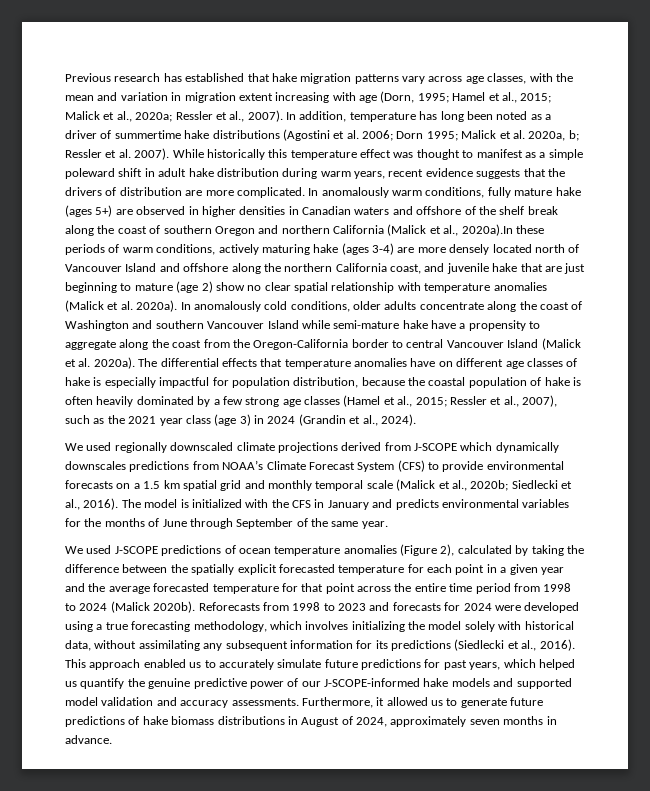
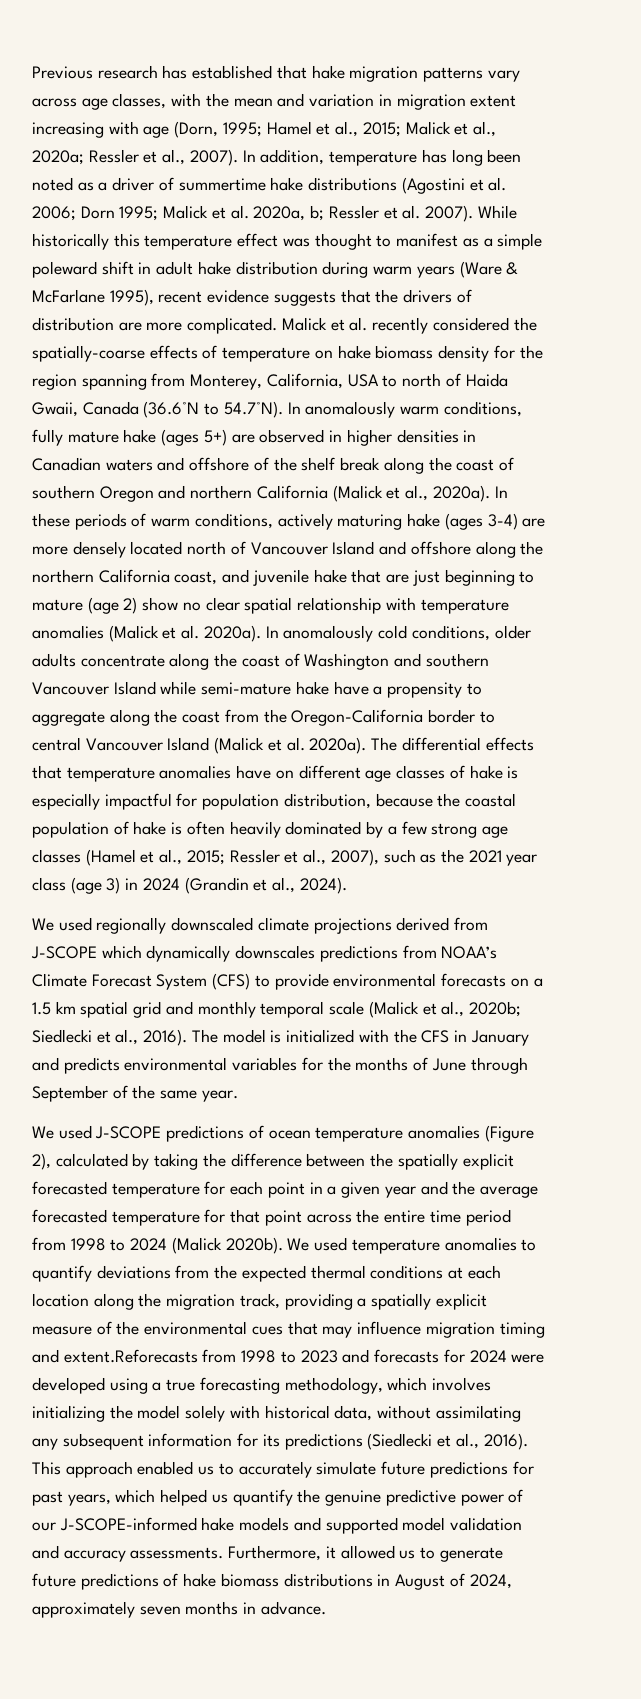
- While historically this temperature effect was thought to manifest as a simple poleward shift in adult hake distribution during warm years, recent evidence suggests that the drivers of distribution are more complicated.
+ While historically this temperature effect was thought to manifest as a simple poleward shift in adult hake distribution during warm years (Ware & McFarlane 1995), recent evidence suggests that the drivers of distribution are more complicated.
- In anomalously warm conditions, fully mature hake (ages 5+) are observed in higher densities in Canadian waters and offshore of the shelf break along the coast of southern Oregon and northern California (Malick et al., 2020a).In these periods of warm conditions, actively maturing hake (ages 3-4) are more densely located north of Vancouver Island and offshore along the northern California coast, and juvenile hake that are just beginning to mature (age 2) show no clear spatial relationship with temperature anomalies (Malick et al. 2020a).
+ Malick et al. recently considered the spatially-coarse effects of temperature on hake biomass density for the region spanning from Monterey, California, USA to north of Haida Gwaii, Canada (36.6°N to 54.7°N). In anomalously warm conditions, fully mature hake (ages 5+) are observed in higher densities in Canadian waters and offshore of the shelf break along the coast of southern Oregon and northern California (Malick et al., 2020a). In these periods of warm conditions, actively maturing hake (ages 3-4) are more densely located north of Vancouver Island and offshore along the northern California coast, and juvenile hake that are just beginning to mature (age 2) show no clear spatial relationship with temperature anomalies (Malick et al. 2020a).
- Reforecasts from 1998 to 2023 and forecasts for 2024 were developed using a true forecasting methodology, which involves initializing the model solely with historical data, without assimilating any subsequent information for its predictions (Siedlecki et al., 2016).
+ We used temperature anomalies to quantify deviations from the expected thermal conditions at each location along the migration track, providing a spatially explicit measure of the environmental cues that may influence migration timing and extent.Reforecasts from 1998 to 2023 and forecasts for 2024 were developed using a true forecasting methodology, which involves initializing the model solely with historical data, without assimilating any subsequent information for its predictions (Siedlecki et al., 2016).

